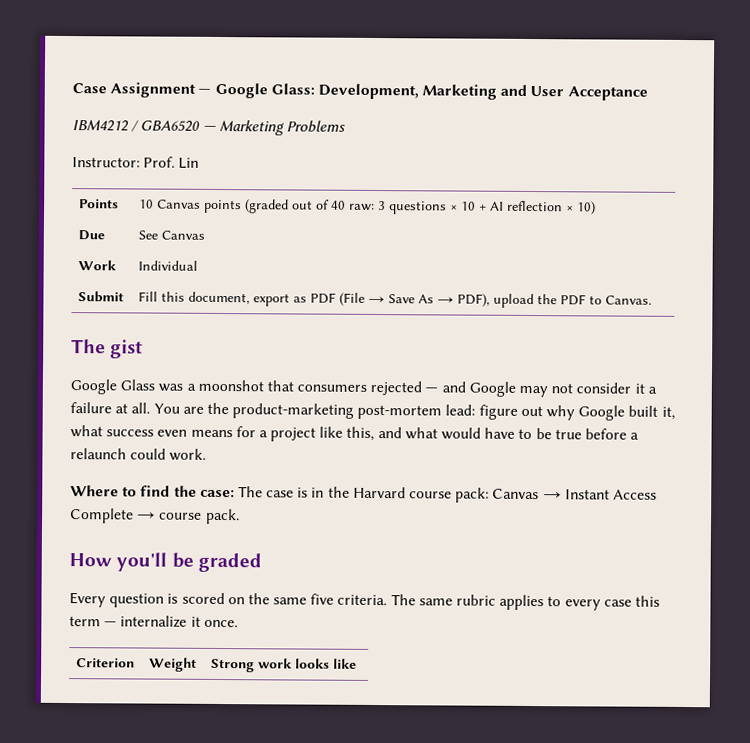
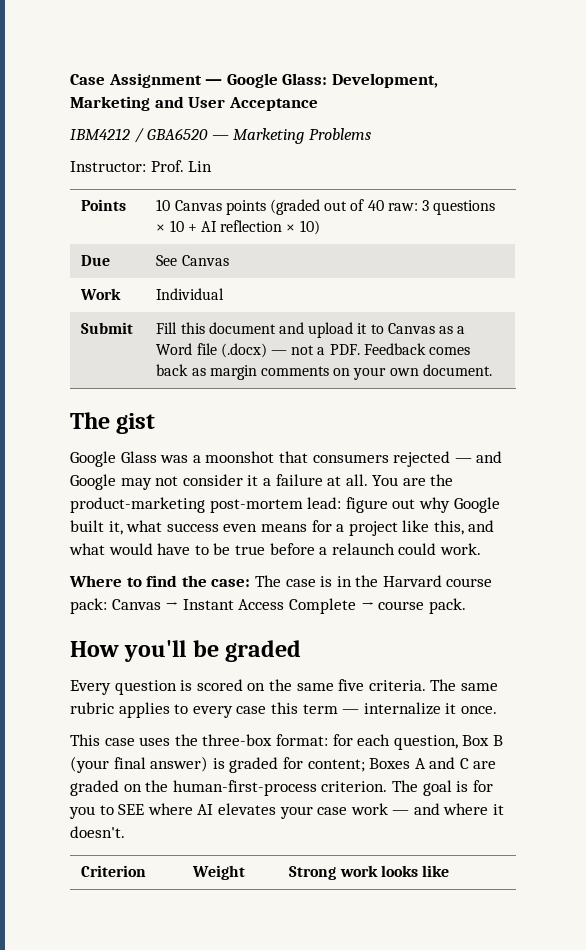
- Submit | Fill this document, export as PDF (File → Save As → PDF), upload the PDF to Canvas.
+ Submit | Fill this document and upload it to Canvas as a Word file (.docx) — not a PDF. Feedback comes back as margin comments on your own document.
+ This case uses the three-box format: for each question, Box B (your final answer) is graded for content; Boxes A and C are graded on the human-first-process criterion. The goal is for you to SEE where AI elevates your case work — and where it doesn't.

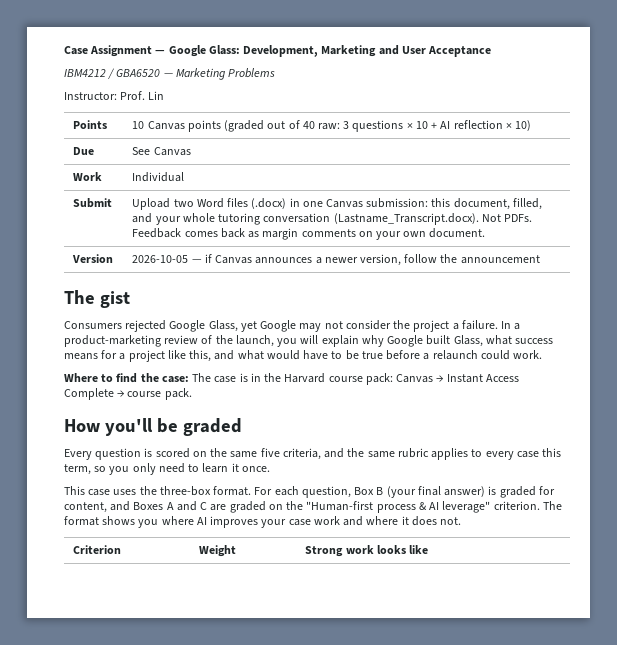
- Submit | Fill this document and upload it to Canvas as a Word file (.docx) — not a PDF. Feedback comes back as margin comments on your own document.
+ Submit | Upload two Word files (.docx) in one Canvas submission: this document, filled, and your whole tutoring conversation (Lastname_Transcript.docx). Not PDFs. Feedback comes back as margin comments on your own document.
+ Version | 2026-10-05 — if Canvas announces a newer version, follow the announcement
  The gist
- Google Glass was a moonshot that consumers rejected — and Google may not consider it a failure at all. You are the product-marketing post-mortem lead: figure out why Google built it, what success even means for a project like this, and what would have to be true before a relaunch could work.
+ Consumers rejected Google Glass, yet Google may not consider the project a failure. In a product-marketing review of the launch, you will explain why Google built Glass, what success means for a project like this, and what would have to be true before a relaunch could work.
- Every question is scored on the same five criteria. The same rubric applies to every case this term — internalize it once.
+ Every question is scored on the same five criteria, and the same rubric applies to every case this term, so you only need to learn it once.
- This case uses the three-box format: for each question, Box B (your final answer) is graded for content; Boxes A and C are graded on the human-first-process criterion. The goal is for you to SEE where AI elevates your case work — and where it doesn't.
+ This case uses the three-box format. For each question, Box B (your final answer) is graded for content, and Boxes A and C are graded on the "Human-first process & AI leverage" criterion. The format shows you where AI improves your case work and where it does not.

